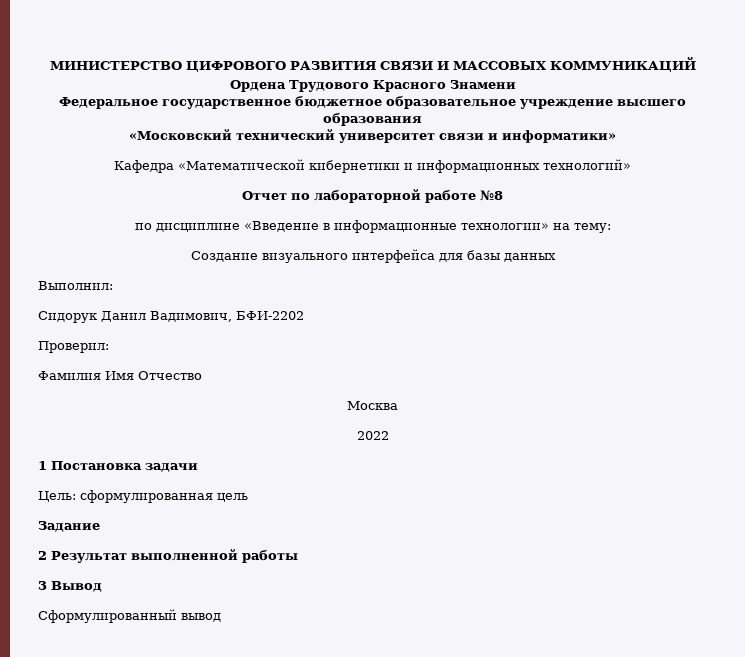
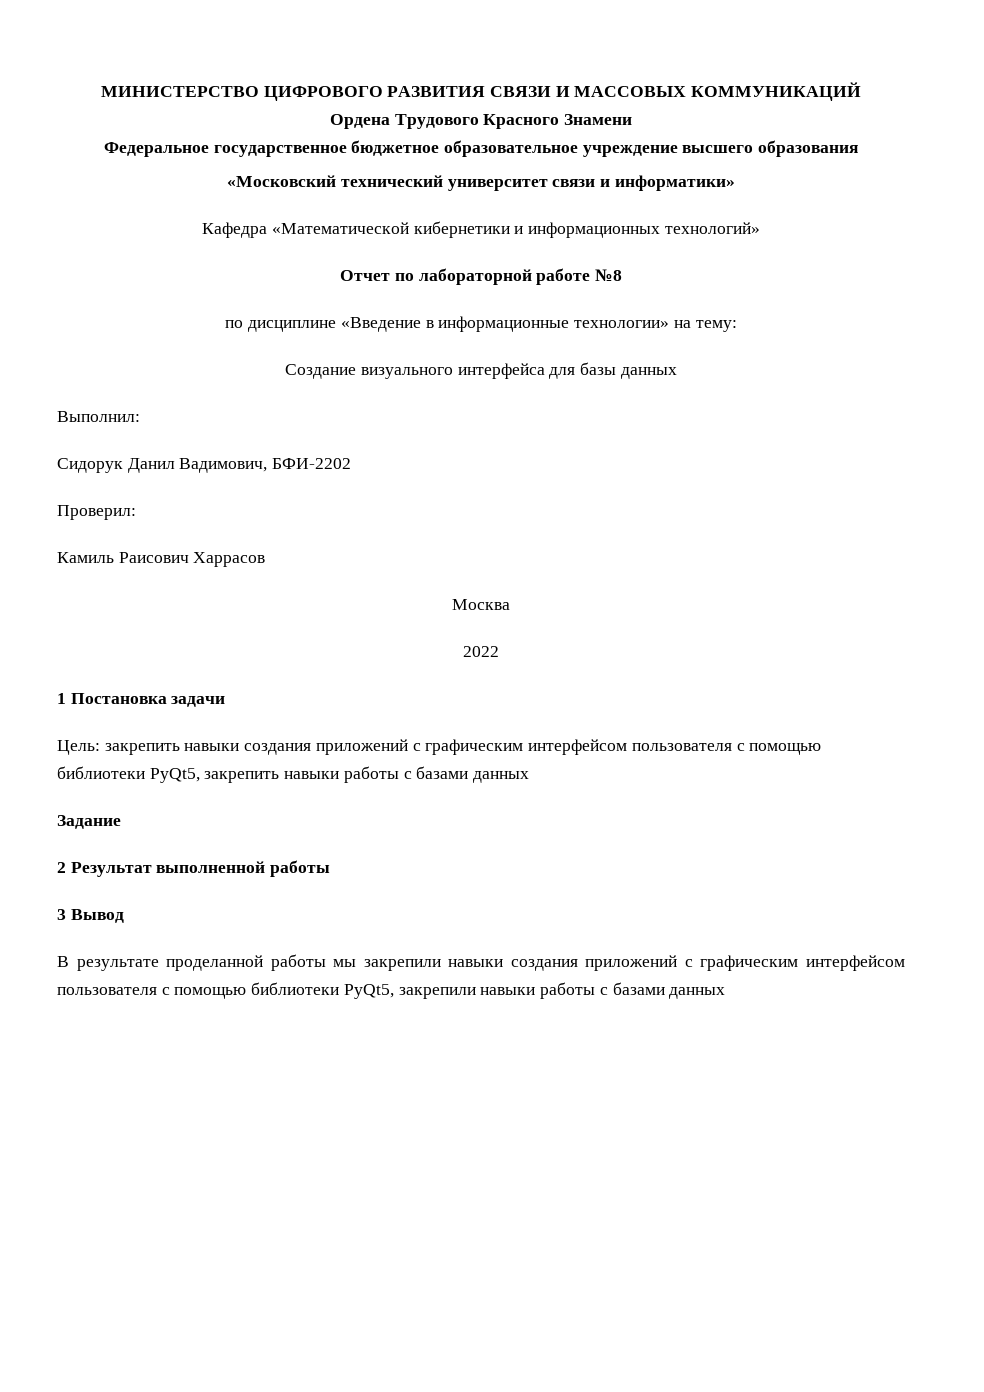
- Фамилия Имя Отчество
+ Камиль Раисович Харрасов
- Цель: сформулированная цель
+ Цель: закрепить навыки создания приложений с графическим интерфейсом пользователя с помощью библиотеки PyQt5, закрепить навыки работы с базами данных
- Сформулированный вывод
+ В результате проделанной работы мы закрепили навыки создания приложений с графическим интерфейсом пользователя с помощью библиотеки PyQt5, закрепили навыки работы с базами данных

